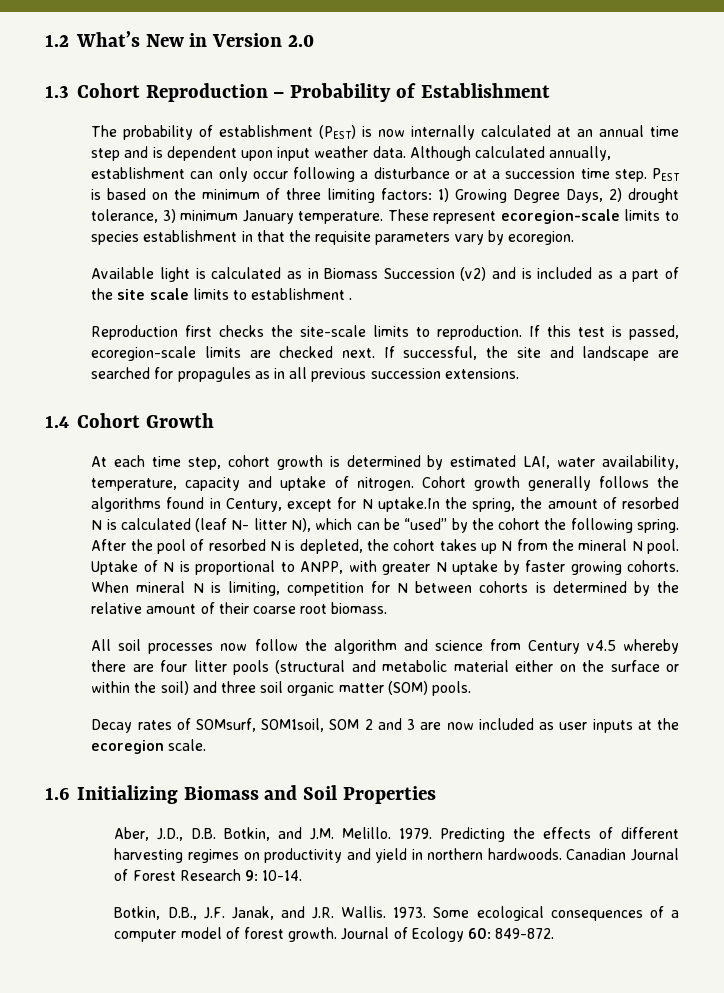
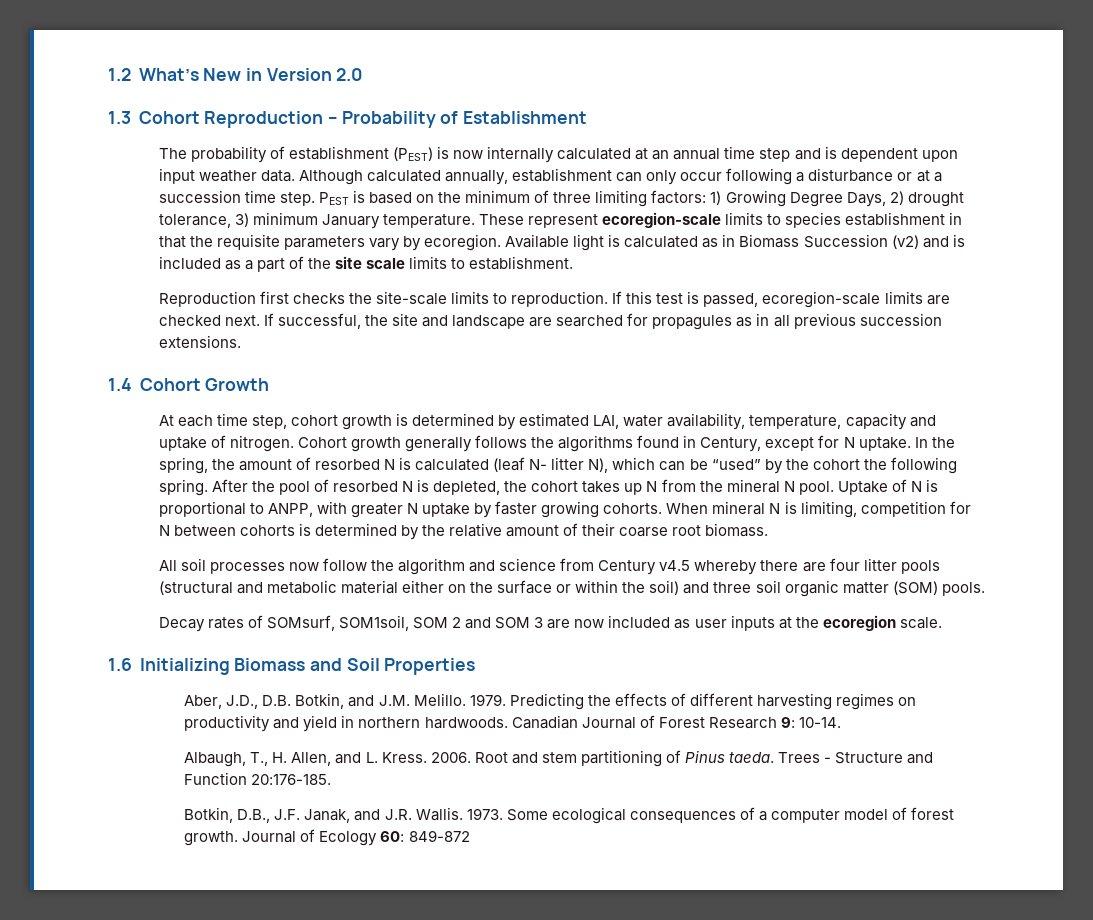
- These represent ecoregion-scale limits to species establishment in that the requisite parameters vary by ecoregion.
- Available light is calculated as in Biomass Succession (v2) and is included as a part of the site scale limits to establishment .
+ These represent ecoregion-scale limits to species establishment in that the requisite parameters vary by ecoregion. Available light is calculated as in Biomass Succession (v2) and is included as a part of the site scale limits to establishment.
- Cohort growth generally follows the algorithms found in Century, except for N uptake.In the spring, the amount of resorbed N is calculated (leaf N- litter N), which can be “used” by the cohort the following spring.
+ Cohort growth generally follows the algorithms found in Century, except for N uptake. In the spring, the amount of resorbed N is calculated (leaf N- litter N), which can be “used” by the cohort the following spring.
- Decay rates of SOMsurf, SOM1soil, SOM 2 and 3 are now included as user inputs at the ecoregion scale.
+ Decay rates of SOMsurf, SOM1soil, SOM 2 and SOM 3 are now included as user inputs at the ecoregion scale.
+ Albaugh, T., H. Allen, and L. Kress. 2006. Root and stem partitioning of Pinus taeda. Trees - Structure and Function 20:176-185.
- Journal of Ecology 60: 849-872.
+ Journal of Ecology 60: 849-872

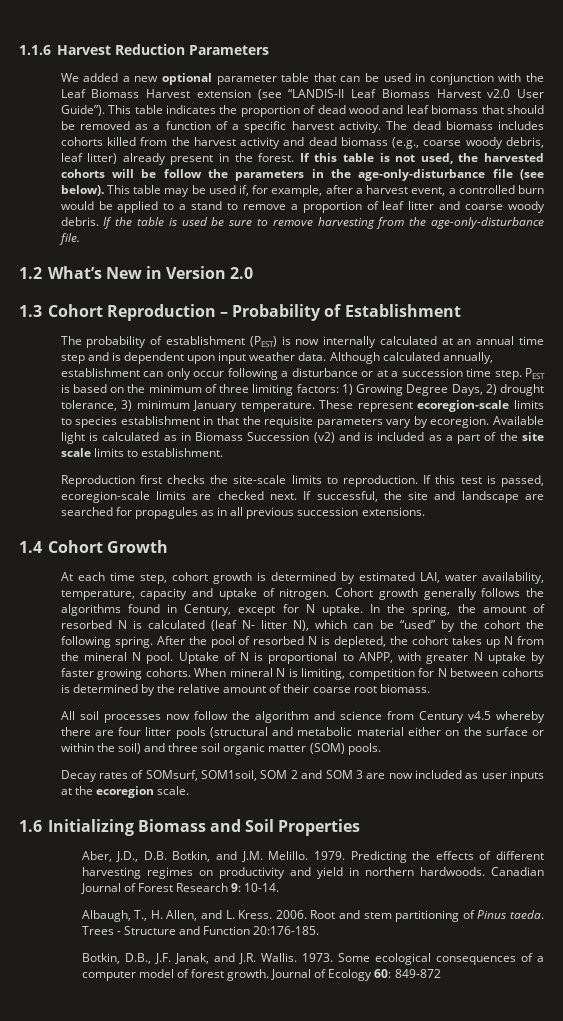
+ 1.1.6 Harvest Reduction Parameters
+ We added a new optional parameter table that can be used in conjunction with the Leaf Biomass Harvest extension (see “LANDIS-II Leaf Biomass Harvest v2.0 User Guide”). This table indicates the proportion of dead wood and leaf biomass that should be removed as a function of a specific harvest activity. The dead biomass includes cohorts killed from the harvest activity and dead biomass (e.g., coarse woody debris, leaf litter) already present in the forest. If this table is not used, the harvested cohorts will be follow the parameters in the age-only-disturbance file (see below). This table may be used if, for example, after a harvest event, a controlled burn would be applied to a stand to remove a proportion of leaf litter and coarse woody debris. If the table is used be sure to remove harvesting from the age-only-disturbance file.

